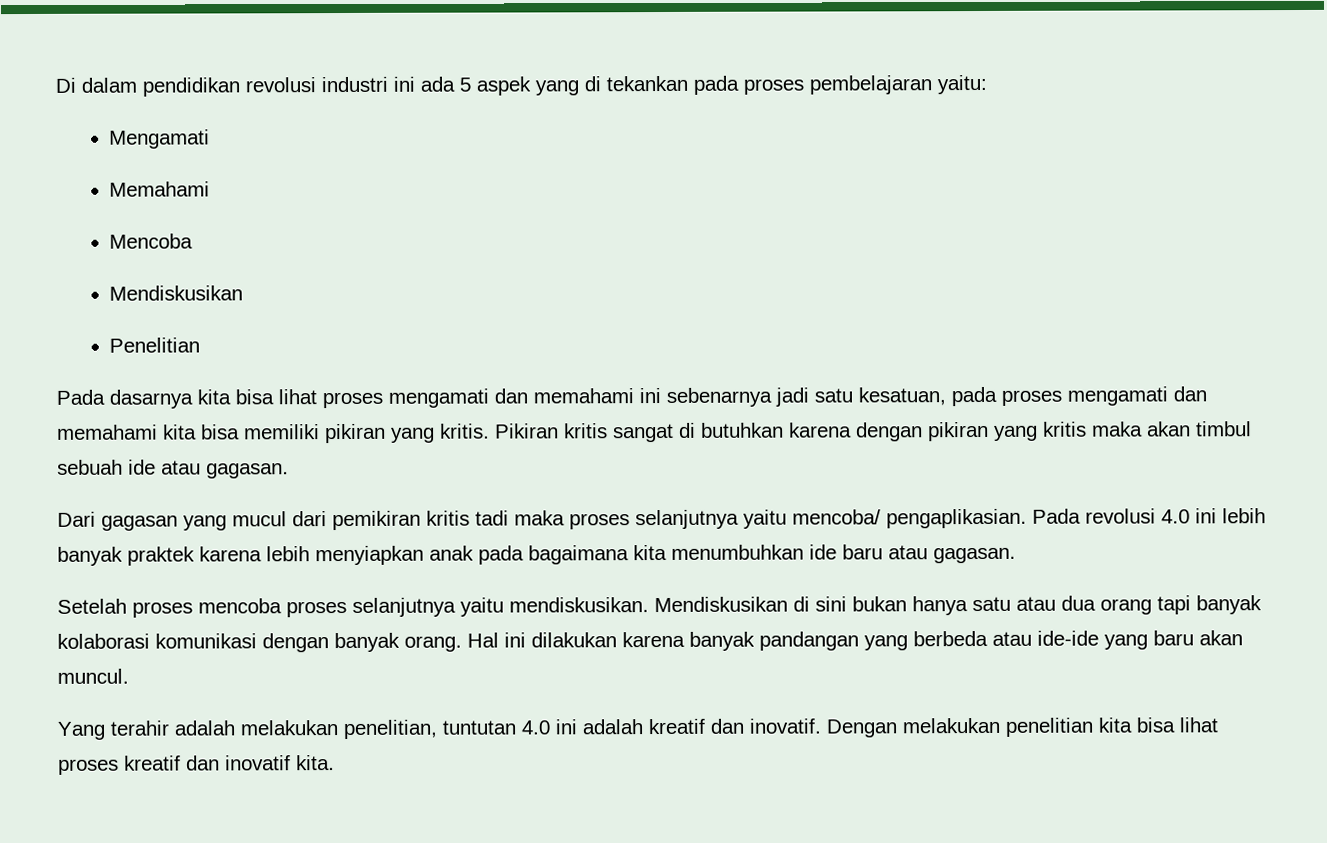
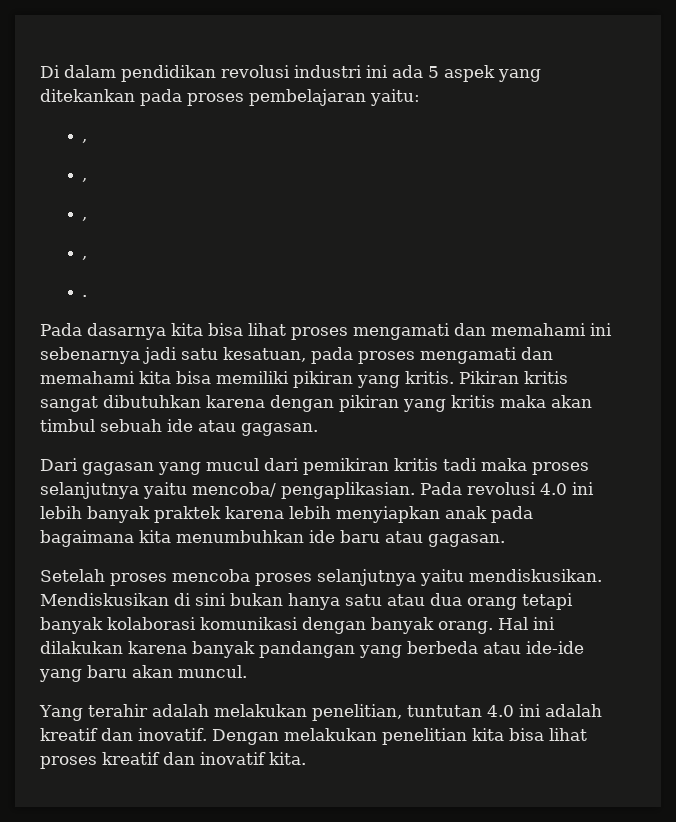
- Di dalam pendidikan revolusi industri ini ada 5 aspek yang di tekankan pada proses pembelajaran yaitu:
- Mengamati
- Memahami
- Mencoba
- Mendiskusikan
- Penelitian
+ Di dalam pendidikan revolusi industri ini ada 5 aspek yang ditekankan pada proses pembelajaran yaitu:
+ ,
+ ,
+ ,
+ ,
+ .
- Pikiran kritis sangat di butuhkan karena dengan pikiran yang kritis maka akan timbul sebuah ide atau gagasan.
+ Pikiran kritis sangat dibutuhkan karena dengan pikiran yang kritis maka akan timbul sebuah ide atau gagasan.
- Mendiskusikan di sini bukan hanya satu atau dua orang tapi banyak kolaborasi komunikasi dengan banyak orang.
+ Mendiskusikan di sini bukan hanya satu atau dua orang tetapi banyak kolaborasi komunikasi dengan banyak orang.

